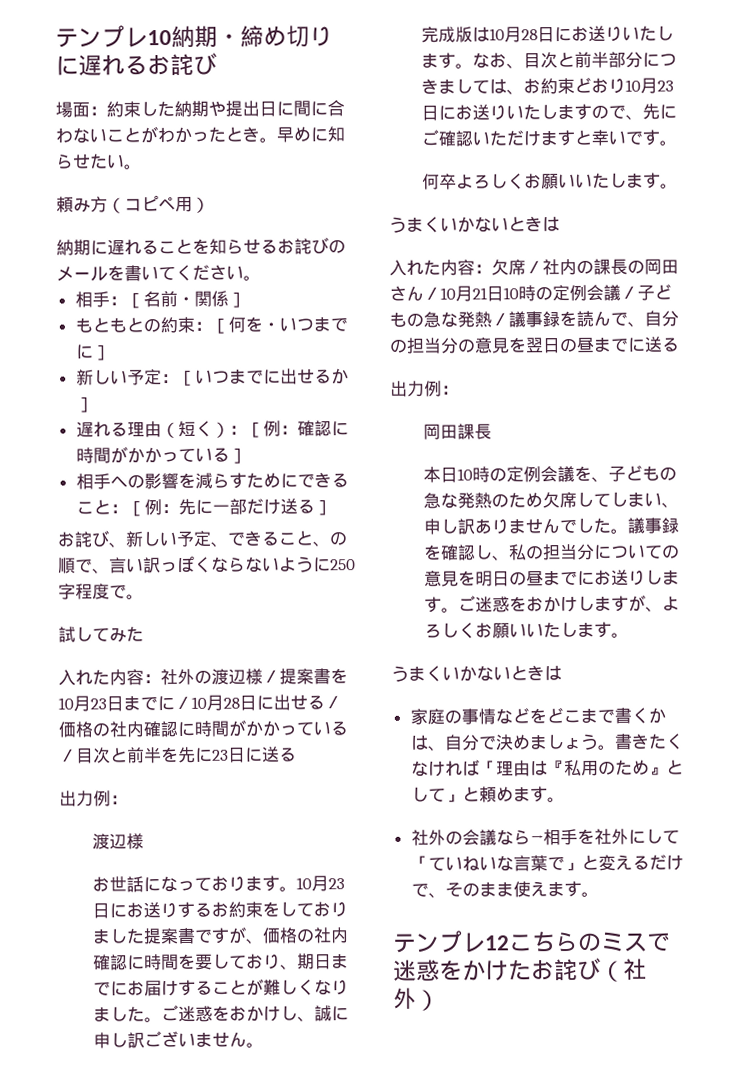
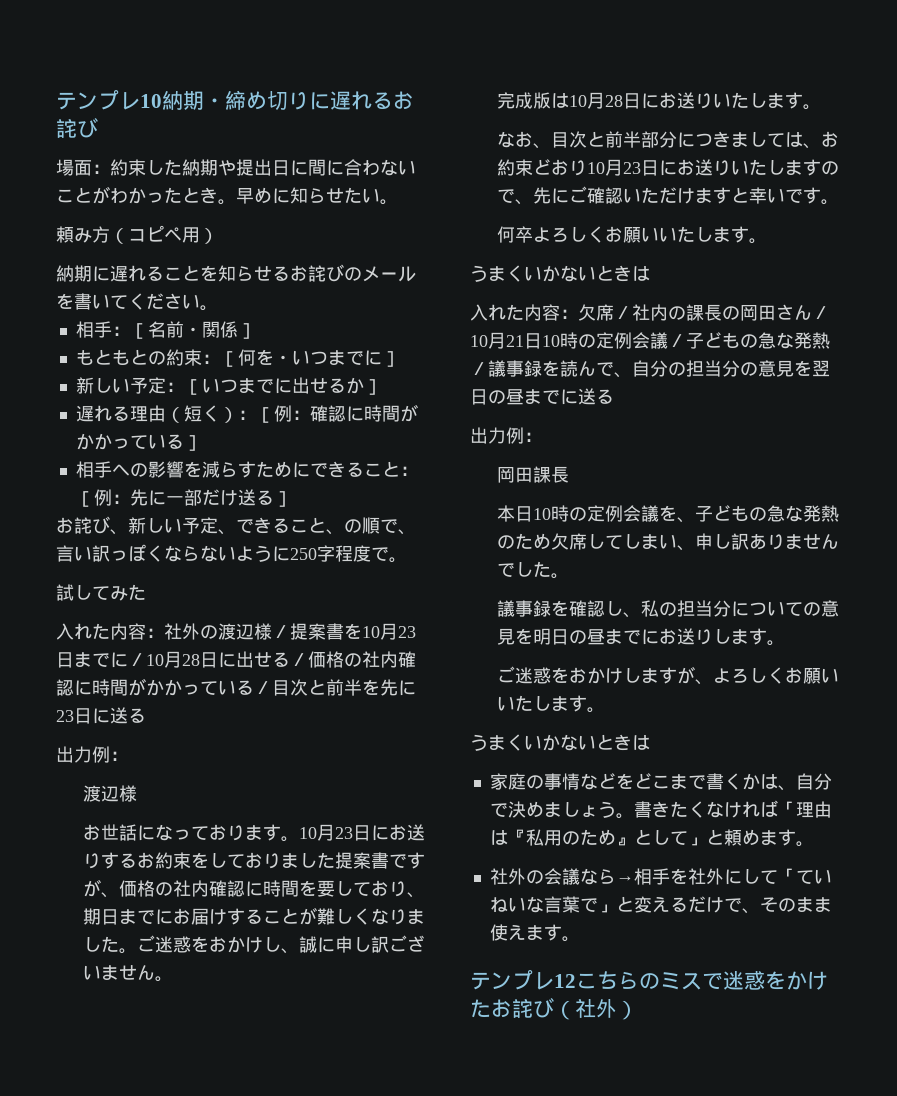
- 完成版は10月28日にお送りいたします。なお、目次と前半部分につきましては、お約束どおり10月23日にお送りいたしますので、先にご確認いただけますと幸いです。
+ 完成版は10月28日にお送りいたします。
+ なお、目次と前半部分につきましては、お約束どおり10月23日にお送りいたしますので、先にご確認いただけますと幸いです。
- 本日10時の定例会議を、子どもの急な発熱のため欠席してしまい、申し訳ありませんでした。議事録を確認し、私の担当分についての意見を明日の昼までにお送りします。ご迷惑をおかけしますが、よろしくお願いいたします。
+ 本日10時の定例会議を、子どもの急な発熱のため欠席してしまい、申し訳ありませんでした。
+ 議事録を確認し、私の担当分についての意見を明日の昼までにお送りします。
+ ご迷惑をおかけしますが、よろしくお願いいたします。

